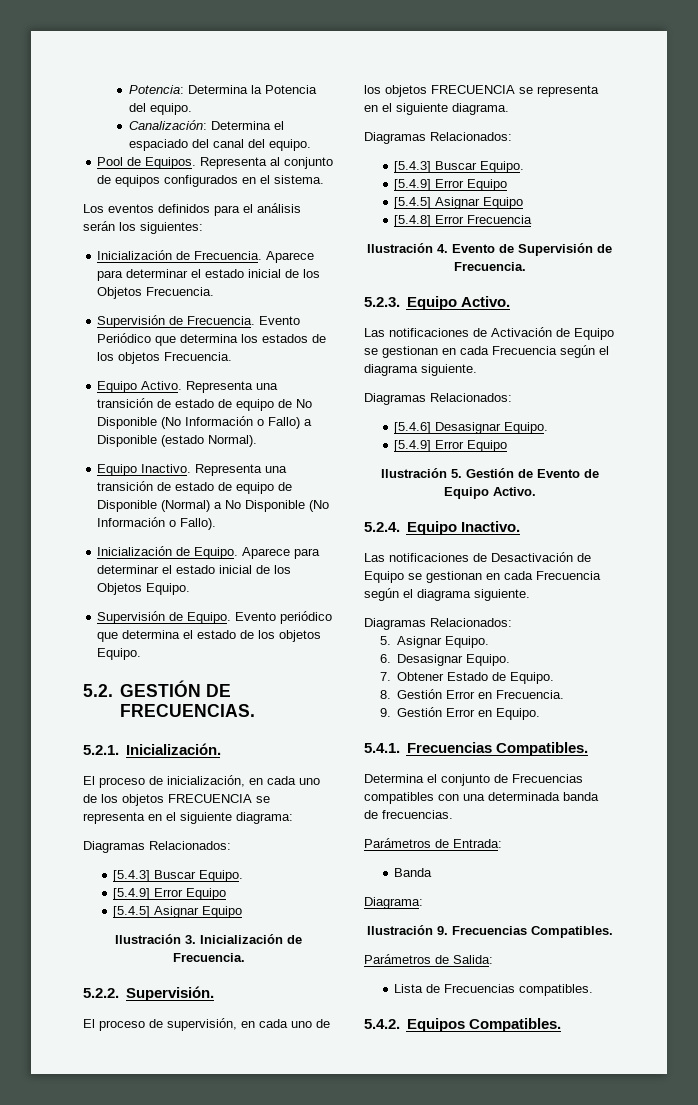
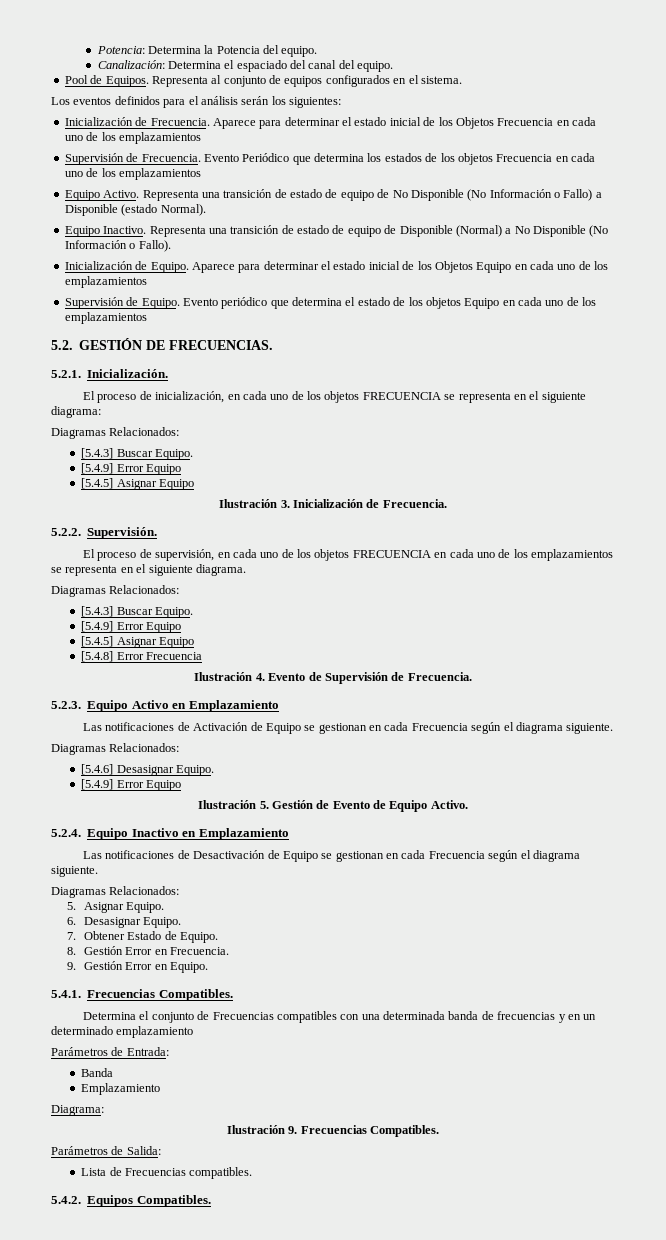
- Aparece para determinar el estado inicial de los Objetos Frecuencia.
+ Aparece para determinar el estado inicial de los Objetos Frecuencia en cada uno de los emplazamientos
- Evento Periódico que determina los estados de los objetos Frecuencia.
+ Evento Periódico que determina los estados de los objetos Frecuencia en cada uno de los emplazamientos
- Aparece para determinar el estado inicial de los Objetos Equipo.
+ Aparece para determinar el estado inicial de los Objetos Equipo en cada uno de los emplazamientos
- Evento periódico que determina el estado de los objetos Equipo.
+ Evento periódico que determina el estado de los objetos Equipo en cada uno de los emplazamientos
- El proceso de supervisión, en cada uno de los objetos FRECUENCIA se representa en el siguiente diagrama.
+ El proceso de supervisión, en cada uno de los objetos FRECUENCIA en cada uno de los emplazamientos se representa en el siguiente diagrama.
- 5.2.3. Equipo Activo.
+ 5.2.3. Equipo Activo en Emplazamiento
- 5.2.4. Equipo Inactivo.
+ 5.2.4. Equipo Inactivo en Emplazamiento
- Determina el conjunto de Frecuencias compatibles con una determinada banda de frecuencias.
+ Determina el conjunto de Frecuencias compatibles con una determinada banda de frecuencias y en un determinado emplazamiento
  Banda
+ Emplazamiento

